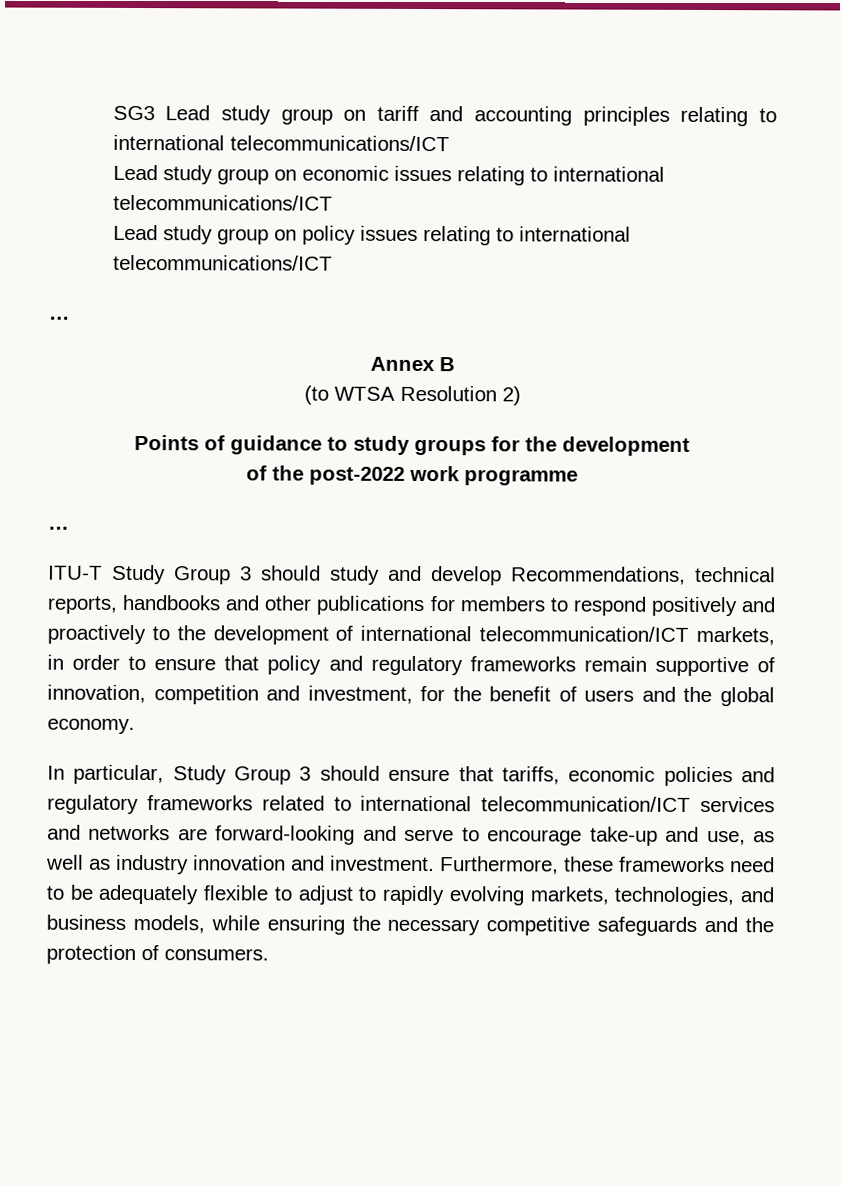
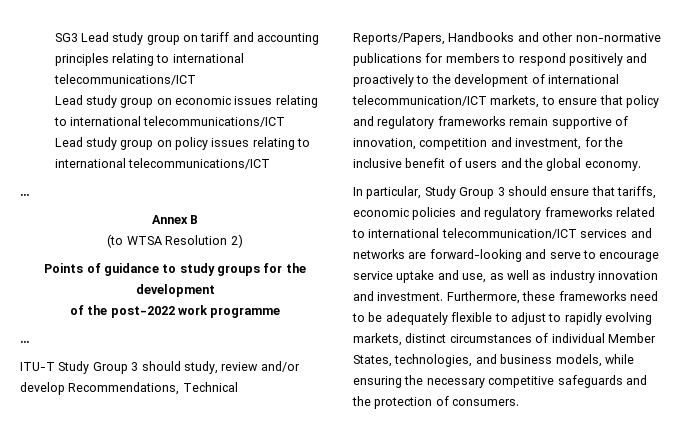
- ITU-T Study Group 3 should study and develop Recommendations, technical reports, handbooks and other publications for members to respond positively and proactively to the development of international telecommunication/ICT markets, in order to ensure that policy and regulatory frameworks remain supportive of innovation, competition and investment, for the benefit of users and the global economy.
+ ITU-T Study Group 3 should study, review and/or develop Recommendations, Technical Reports/Papers, Handbooks and other non-normative publications for members to respond positively and proactively to the development of international telecommunication/ICT markets, to ensure that policy and regulatory frameworks remain supportive of innovation, competition and investment, for the inclusive benefit of users and the global economy.
- In particular, Study Group 3 should ensure that tariffs, economic policies and regulatory frameworks related to international telecommunication/ICT services and networks are forward-looking and serve to encourage take-up and use, as well as industry innovation and investment.
+ In particular, Study Group 3 should ensure that tariffs, economic policies and regulatory frameworks related to international telecommunication/ICT services and networks are forward-looking and serve to encourage service uptake and use, as well as industry innovation and investment.
- Furthermore, these frameworks need to be adequately flexible to adjust to rapidly evolving markets, technologies, and business models, while ensuring the necessary competitive safeguards and the protection of consumers.
+ Furthermore, these frameworks need to be adequately flexible to adjust to rapidly evolving markets, distinct circumstances of individual Member States, technologies, and business models, while ensuring the necessary competitive safeguards and the protection of consumers.

